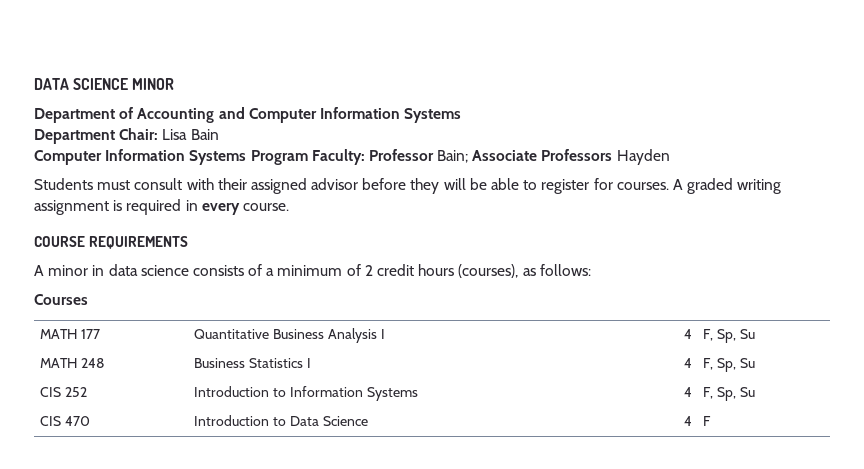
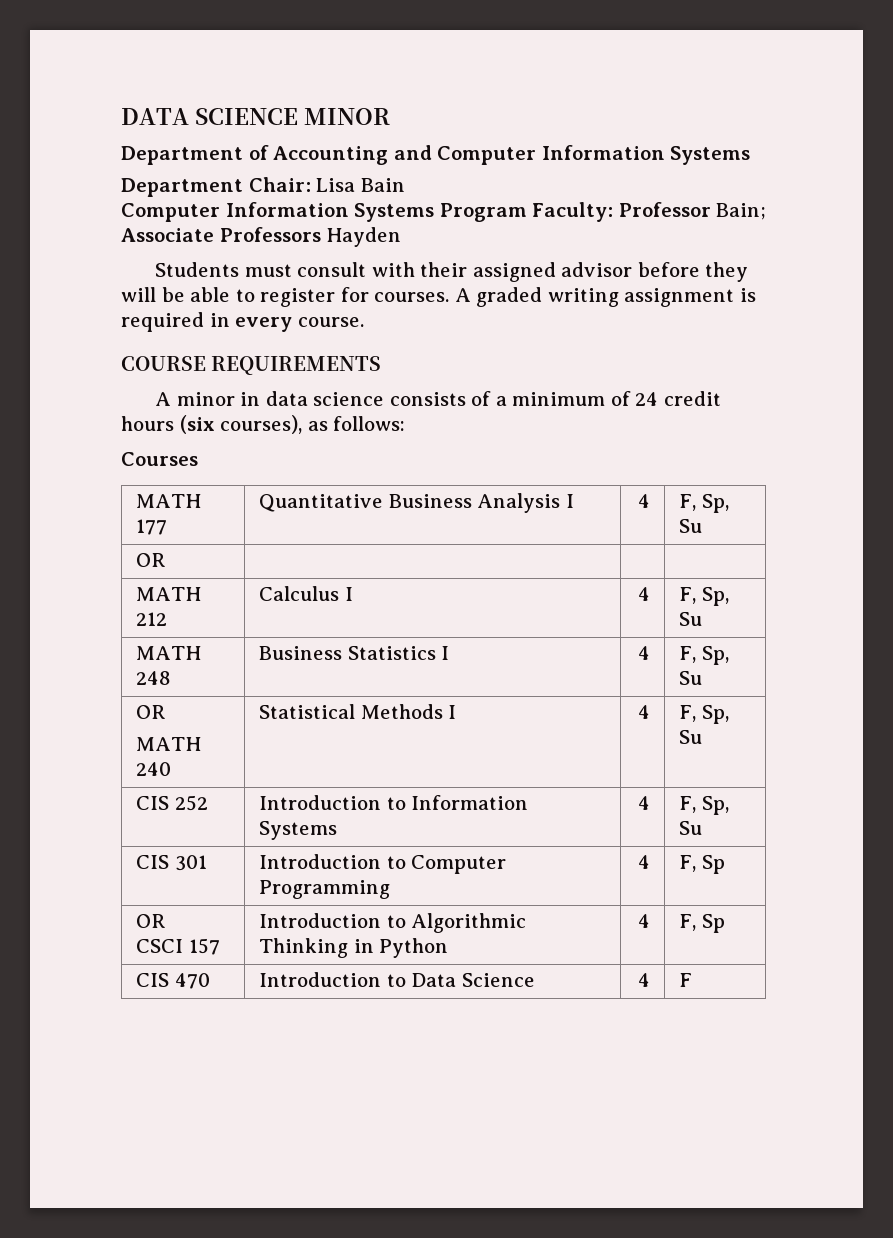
- A minor in data science consists of a minimum of 2 credit hours (courses), as follows:
+ A minor in data science consists of a minimum of 24 credit hours (six courses), as follows:
+ OR | | |
+ MATH 212 | Calculus I | 4 | F, Sp, Su
  MATH 248 | Business Statistics I | 4 | F, Sp, Su
+ OR
+ MATH 240 | Statistical Methods I | 4 | F, Sp, Su
+ CIS 301 | Introduction to Computer Programming | 4 | F, Sp
+ OR
+ CSCI 157 | Introduction to Algorithmic Thinking in Python | 4 | F, Sp

